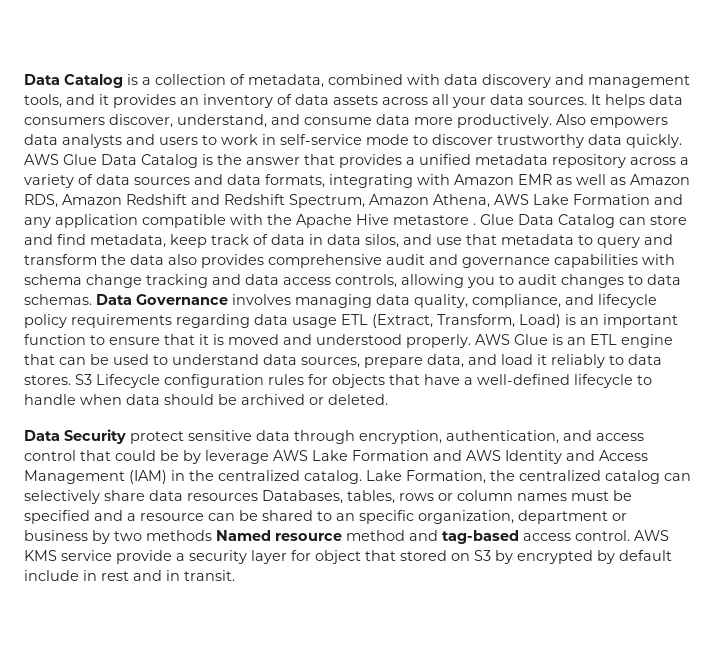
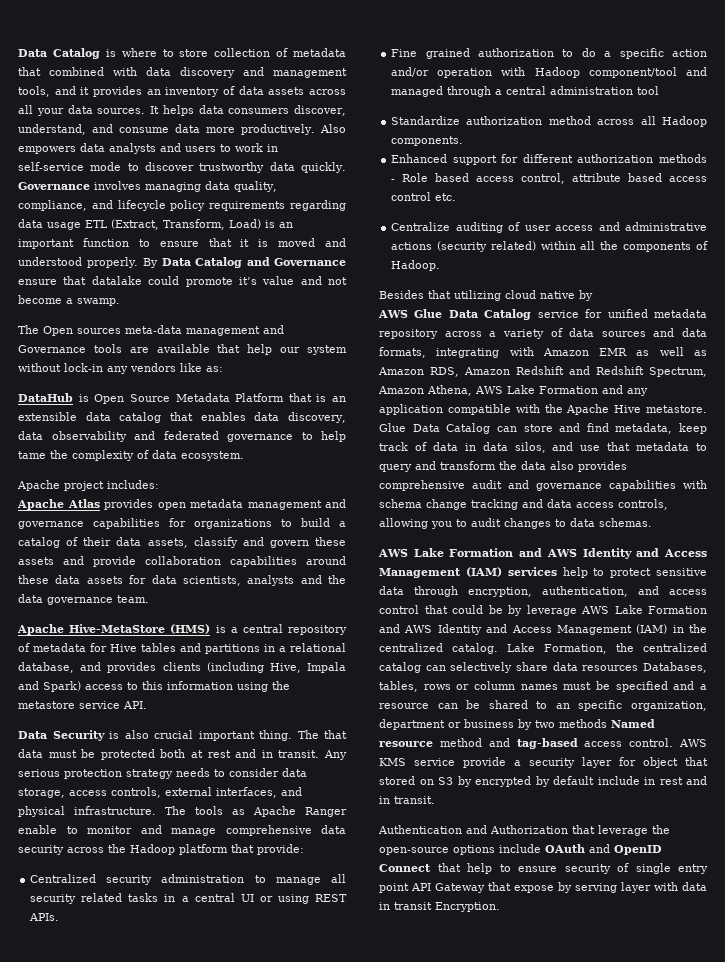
- Data Catalog is a collection of metadata, combined with data discovery and management tools, and it provides an inventory of data assets across all your data sources.
+ Data Catalog is where to store collection of metadata that combined with data discovery and management tools, and it provides an inventory of data assets across all your data sources.
- AWS Glue Data Catalog is the answer that provides a unified metadata repository across a variety of data sources and data formats, integrating with Amazon EMR as well as Amazon RDS, Amazon Redshift and Redshift Spectrum, Amazon Athena, AWS Lake Formation and any application compatible with the Apache Hive metastore .
+ Governance involves managing data quality, compliance, and lifecycle policy requirements regarding data usage ETL (Extract, Transform, Load) is an important function to ensure that it is moved and understood properly. By Data Catalog and Governance ensure that datalake could promote it’s value and not become a swamp.
+ The Open sources meta-data management and Governance tools are available that help our system without lock-in any vendors like as:
+ DataHub is Open Source Metadata Platform that is an extensible data catalog that enables data discovery, data observability and federated governance to help tame the complexity of data ecosystem.
+ Apache project includes:
+ Apache Atlas provides open metadata management and governance capabilities for organizations to build a catalog of their data assets, classify and govern these assets and provide collaboration capabilities around these data assets for data scientists, analysts and the data governance team.
+ Apache Hive-MetaStore (HMS) is a central repository of metadata for Hive tables and partitions in a relational database, and provides clients (including Hive, Impala and Spark) access to this information using the metastore service API.
+ Data Security is also crucial important thing. The that data must be protected both at rest and in transit. Any serious protection strategy needs to consider data storage, access controls, external interfaces, and physical infrastructure. The tools as Apache Ranger enable to monitor and manage comprehensive data security across the Hadoop platform that provide:
+ Centralized security administration to manage all security related tasks in a central UI or using REST APIs.
+ Fine grained authorization to do a specific action and/or operation with Hadoop component/tool and managed through a central administration tool
+ Standardize authorization method across all Hadoop components.
+ Enhanced support for different authorization methods - Role based access control, attribute based access control etc.
+ Centralize auditing of user access and administrative actions (security related) within all the components of Hadoop.
+ Besides that utilizing cloud native by
+ AWS Glue Data Catalog service for unified metadata repository across a variety of data sources and data formats, integrating with Amazon EMR as well as Amazon RDS, Amazon Redshift and Redshift Spectrum, Amazon Athena, AWS Lake Formation and any application compatible with the Apache Hive metastore.
- Glue Data Catalog can store and find metadata, keep track of data in data silos, and use that metadata to query and transform the data also provides comprehensive audit and governance capabilities with schema change tracking and data access controls, allowing you to audit changes to data schemas. Data Governance involves managing data quality, compliance, and lifecycle policy requirements regarding data usage ETL (Extract, Transform, Load) is an important function to ensure that it is moved and understood properly. AWS Glue is an ETL engine that can be used to understand data sources, prepare data, and load it reliably to data stores. S3 Lifecycle configuration rules for objects that have a well-defined lifecycle to handle when data should be archived or deleted.
- Data Security protect sensitive data through encryption, authentication, and access control that could be by leverage AWS Lake Formation and AWS Identity and Access Management (IAM) in the centralized catalog.
+ Glue Data Catalog can store and find metadata, keep track of data in data silos, and use that metadata to query and transform the data also provides comprehensive audit and governance capabilities with schema change tracking and data access controls, allowing you to audit changes to data schemas.
+ AWS Lake Formation and AWS Identity and Access Management (IAM) services help to protect sensitive data through encryption, authentication, and access control that could be by leverage AWS Lake Formation and AWS Identity and Access Management (IAM) in the centralized catalog.
+ Authentication and Authorization that leverage the open-source options include OAuth and OpenID Connect that help to ensure security of single entry point API Gateway that expose by serving layer with data in transit Encryption.

